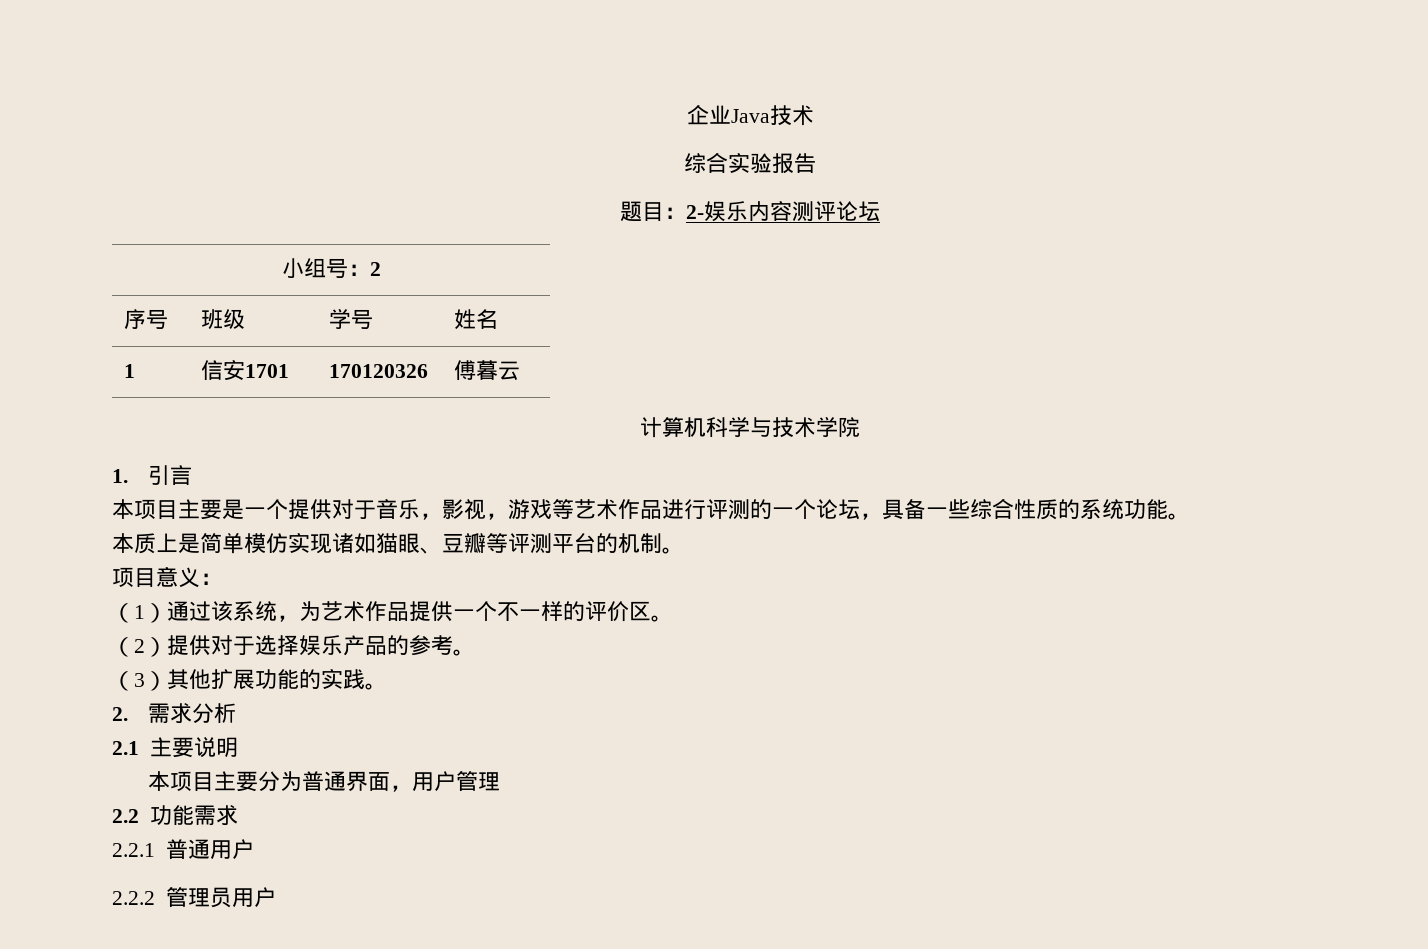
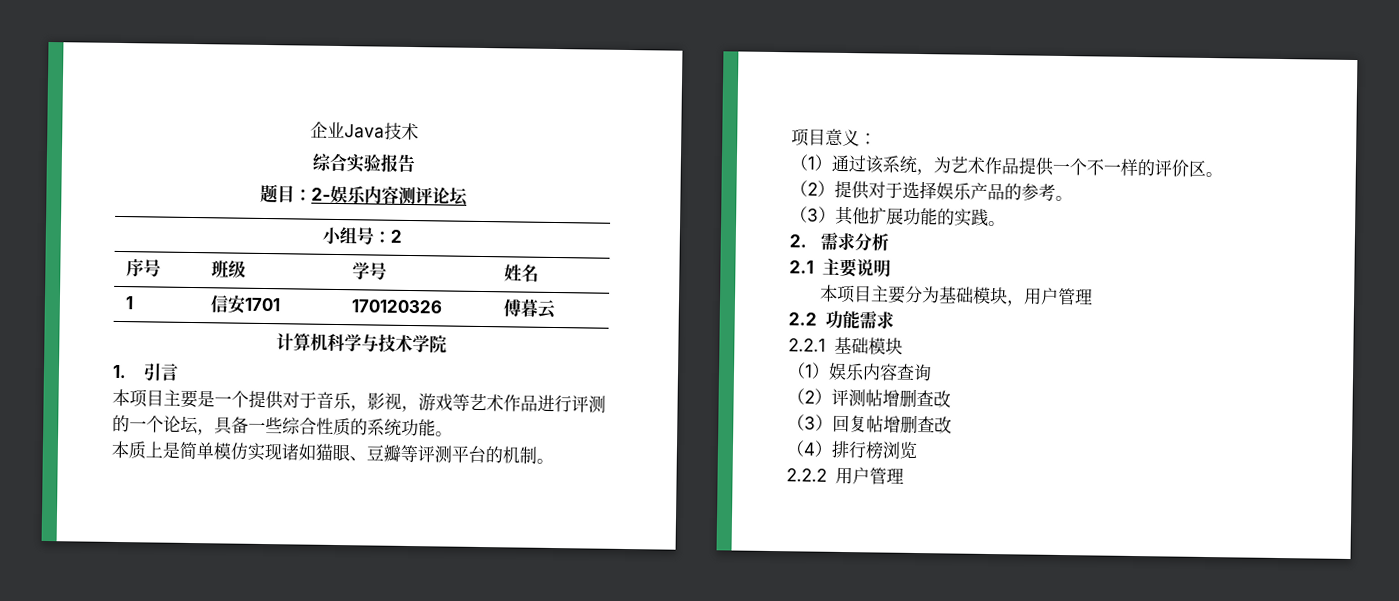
- 本项目主要分为普通界面，用户管理
+ 本项目主要分为基础模块，用户管理
- 2.2.1普通用户
- 2.2.2管理员用户
+ 2.2.1基础模块
+ （1）娱乐内容查询
+ （2）评测帖增删查改
+ （3）回复帖增删查改
+ （4）排行榜浏览
+ 2.2.2用户管理

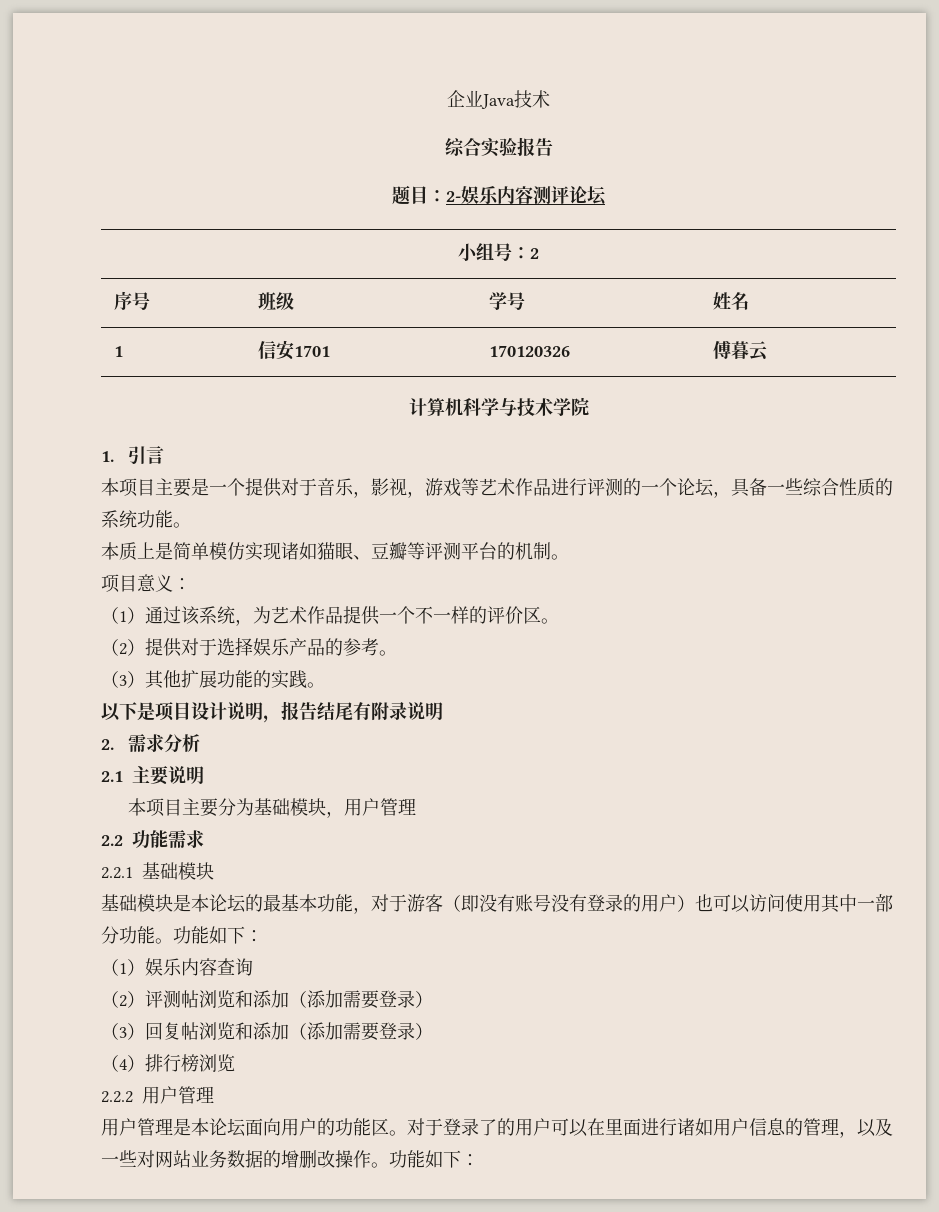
+ 以下是项目设计说明，报告结尾有附录说明
+ 基础模块是本论坛的最基本功能，对于游客（即没有账号没有登录的用户）也可以访问使用其中一部分功能。功能如下：
- （2）评测帖增删查改
- （3）回复帖增删查改
+ （2）评测帖浏览和添加（添加需要登录）
+ （3）回复帖浏览和添加（添加需要登录）
+ 用户管理是本论坛面向用户的功能区。对于登录了的用户可以在里面进行诸如用户信息的管理，以及一些对网站业务数据的增删改操作。功能如下：

